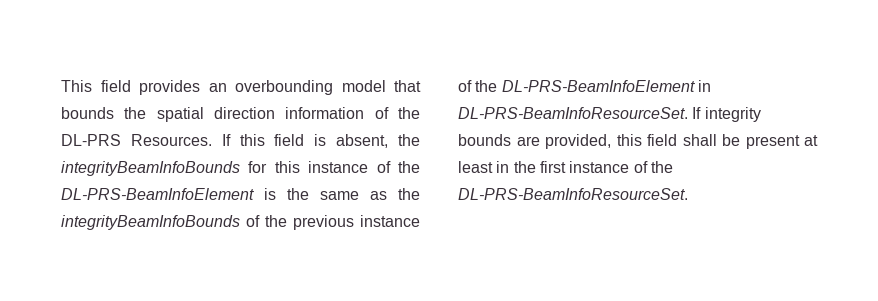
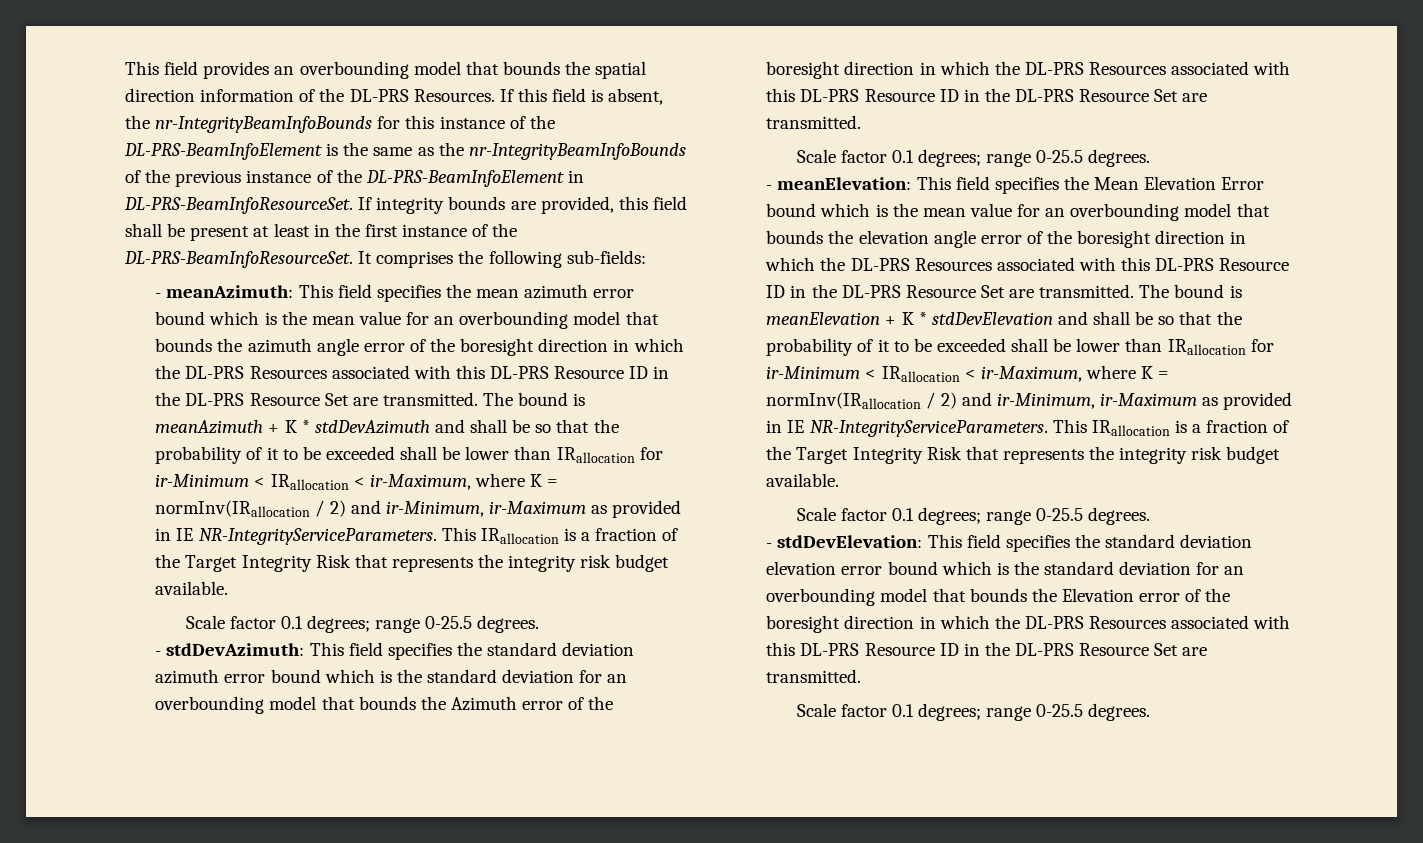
- If this field is absent, the integrityBeamInfoBounds for this instance of the DL-PRS-BeamInfoElement is the same as the integrityBeamInfoBounds of the previous instance of the DL-PRS-BeamInfoElement in DL-PRS-BeamInfoResourceSet.
+ If this field is absent, the nr-IntegrityBeamInfoBounds for this instance of the DL-PRS-BeamInfoElement is the same as the nr-IntegrityBeamInfoBounds of the previous instance of the DL-PRS-BeamInfoElement in DL-PRS-BeamInfoResourceSet.
+ It comprises the following sub-fields:
+ - meanAzimuth: This field specifies the mean azimuth error bound which is the mean value for an overbounding model that bounds the azimuth angle error of the boresight direction in which the DL-PRS Resources associated with this DL-PRS Resource ID in the DL-PRS Resource Set are transmitted. The bound is meanAzimuth + K * stdDevAzimuth and shall be so that the probability of it to be exceeded shall be lower than IRallocation for ir-Minimum < IRallocation < ir-Maximum, where K = normInv(IRallocation / 2) and ir-Minimum, ir-Maximum as provided in IE NR-IntegrityServiceParameters. This IRallocation is a fraction of the Target Integrity Risk that represents the integrity risk budget available.
+ Scale factor 0.1 degrees; range 0-25.5 degrees.
+ - stdDevAzimuth: This field specifies the standard deviation azimuth error bound which is the standard deviation for an overbounding model that bounds the Azimuth error of the boresight direction in which the DL-PRS Resources associated with this DL-PRS Resource ID in the DL-PRS Resource Set are transmitted.
+ Scale factor 0.1 degrees; range 0-25.5 degrees.
+ - meanElevation: This field specifies the Mean Elevation Error bound which is the mean value for an overbounding model that bounds the elevation angle error of the boresight direction in which the DL-PRS Resources associated with this DL-PRS Resource ID in the DL-PRS Resource Set are transmitted. The bound is meanElevation + K * stdDevElevation and shall be so that the probability of it to be exceeded shall be lower than IRallocation for ir-Minimum < IRallocation < ir-Maximum, where K = normInv(IRallocation / 2) and ir-Minimum, ir-Maximum as provided in IE NR-IntegrityServiceParameters. This IRallocation is a fraction of the Target Integrity Risk that represents the integrity risk budget available.
+ Scale factor 0.1 degrees; range 0-25.5 degrees.
+ - stdDevElevation: This field specifies the standard deviation elevation error bound which is the standard deviation for an overbounding model that bounds the Elevation error of the boresight direction in which the DL-PRS Resources associated with this DL-PRS Resource ID in the DL-PRS Resource Set are transmitted.
+ Scale factor 0.1 degrees; range 0-25.5 degrees.

